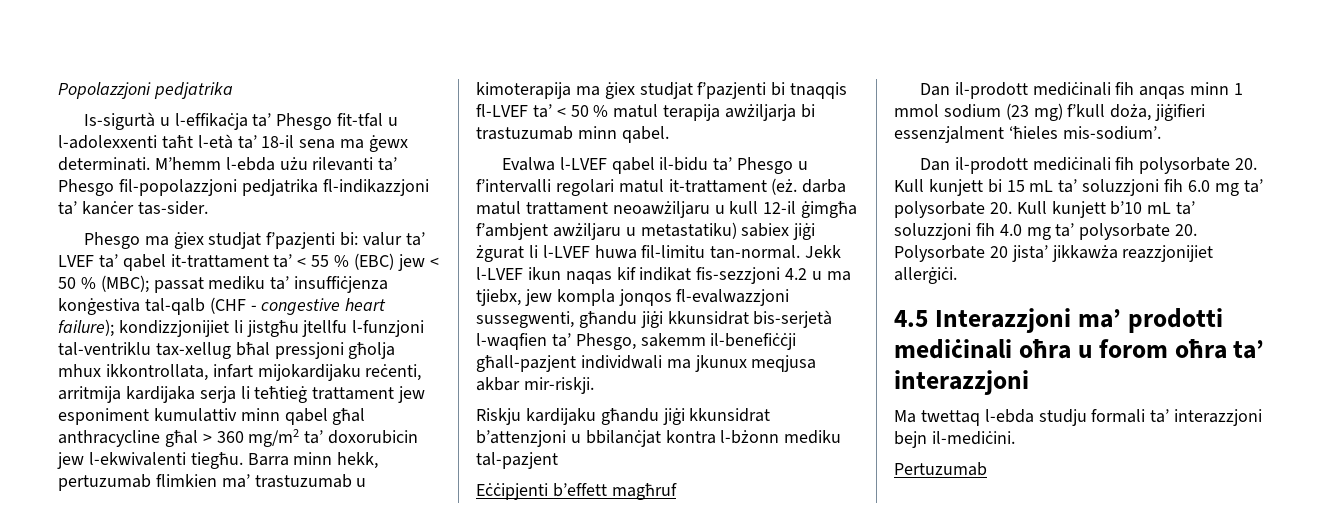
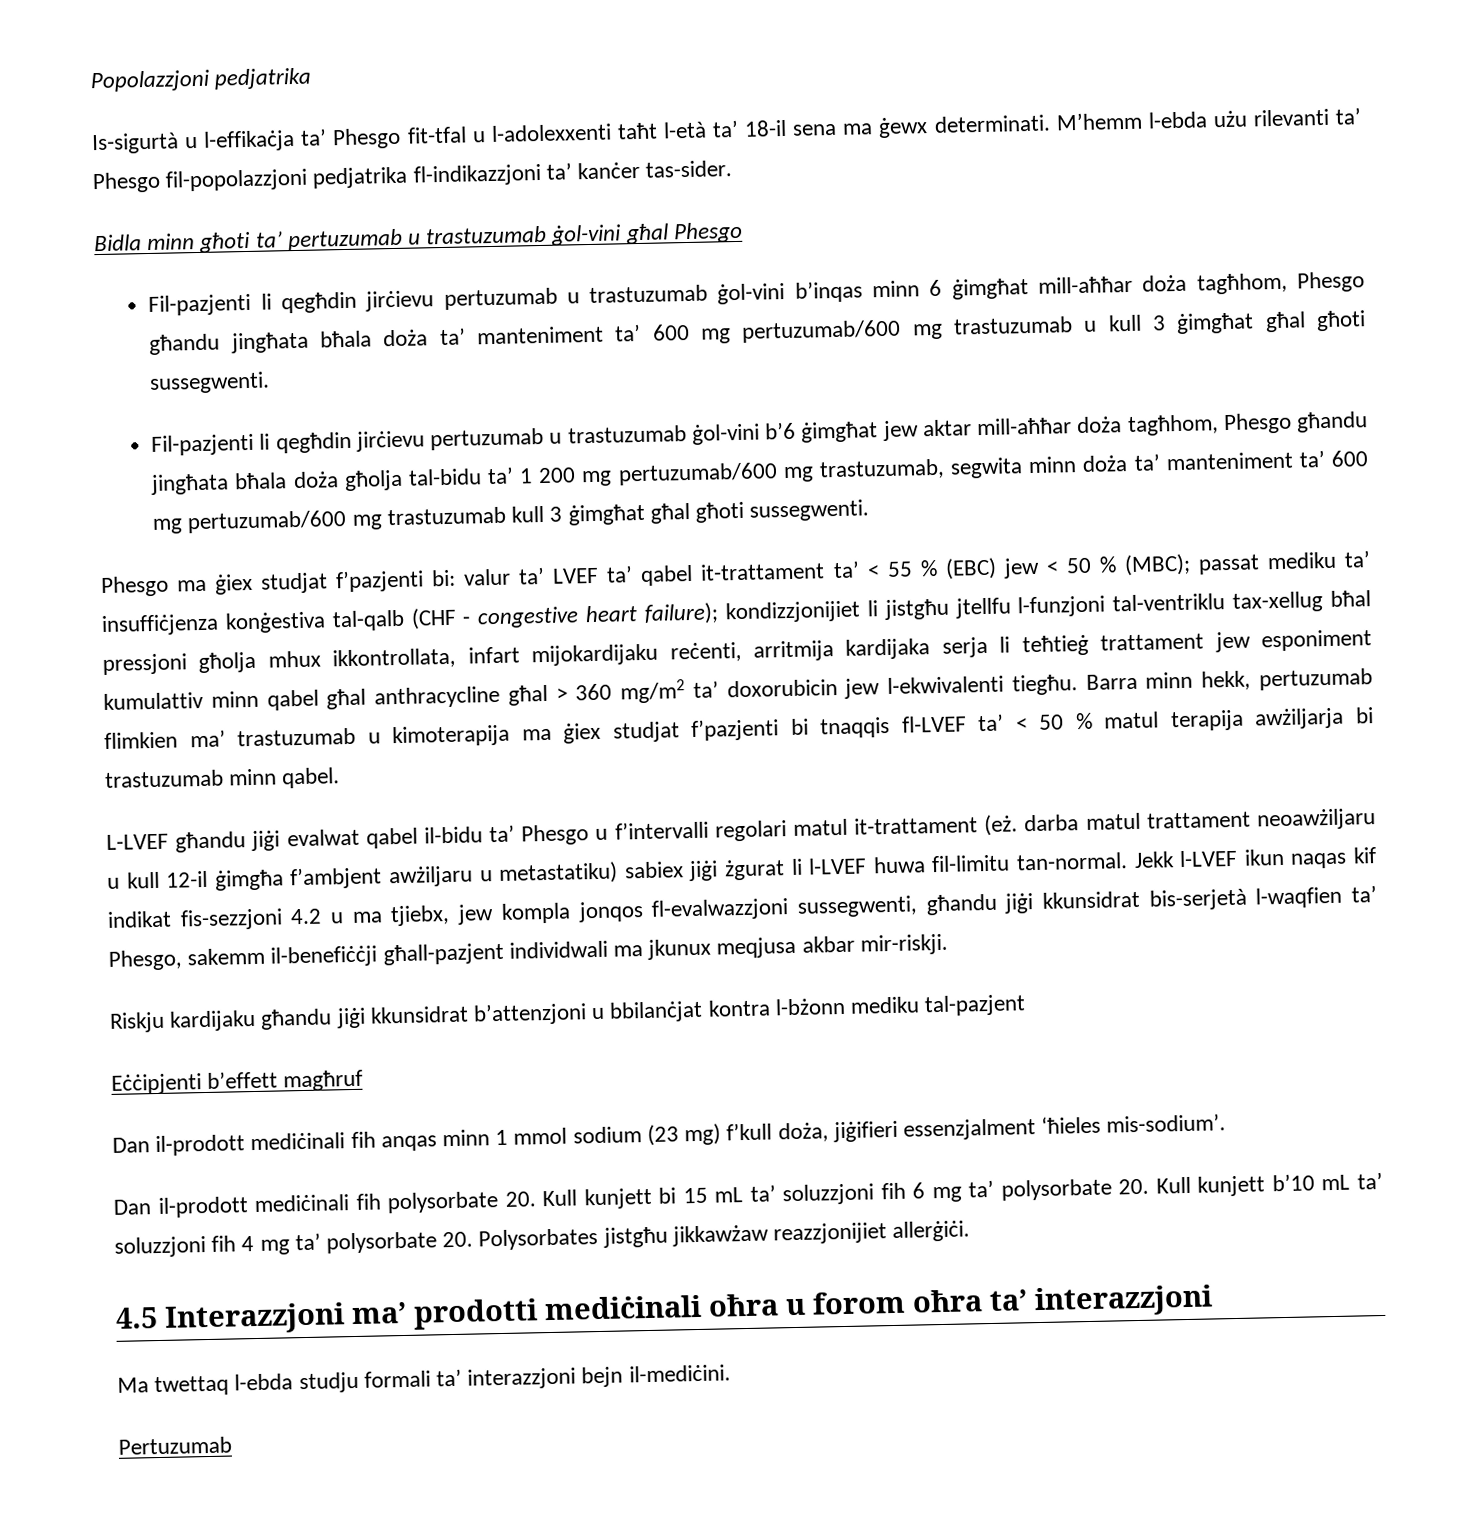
+ Bidla minn għoti ta’ pertuzumab u trastuzumab ġol-vini għal Phesgo
+ Fil-pazjenti li qegħdin jirċievu pertuzumab u trastuzumab ġol-vini b’inqas minn 6 ġimgħat mill-aħħar doża tagħhom, Phesgo għandu jingħata bħala doża ta’ manteniment ta’ 600 mg pertuzumab/600 mg trastuzumab u kull 3 ġimgħat għal għoti sussegwenti.
+ Fil-pazjenti li qegħdin jirċievu pertuzumab u trastuzumab ġol-vini b’6 ġimgħat jew aktar mill-aħħar doża tagħhom, Phesgo għandu jingħata bħala doża għolja tal-bidu ta’ 1 200 mg pertuzumab/600 mg trastuzumab, segwita minn doża ta’ manteniment ta’ 600 mg pertuzumab/600 mg trastuzumab kull 3 ġimgħat għal għoti sussegwenti.
- Evalwa l-LVEF qabel il-bidu ta’ Phesgo u f’intervalli regolari matul it-trattament (eż. darba matul trattament neoawżiljaru u kull 12-il ġimgħa f’ambjent awżiljaru u metastatiku) sabiex jiġi żgurat li l-LVEF huwa fil-limitu tan-normal.
+ L-LVEF għandu jiġi evalwat qabel il-bidu ta’ Phesgo u f’intervalli regolari matul it-trattament (eż. darba matul trattament neoawżiljaru u kull 12-il ġimgħa f’ambjent awżiljaru u metastatiku) sabiex jiġi żgurat li l-LVEF huwa fil-limitu tan-normal.
- Dan il-prodott mediċinali fih polysorbate 20. Kull kunjett bi 15 mL ta’ soluzzjoni fih 6.0 mg ta’ polysorbate 20. Kull kunjett b’10 mL ta’ soluzzjoni fih 4.0 mg ta’ polysorbate 20. Polysorbate 20 jista’ jikkawża reazzjonijiet allerġiċi.
+ Dan il-prodott mediċinali fih polysorbate 20. Kull kunjett bi 15 mL ta’ soluzzjoni fih 6 mg ta’ polysorbate 20. Kull kunjett b’10 mL ta’ soluzzjoni fih 4 mg ta’ polysorbate 20. Polysorbates jistgħu jikkawżaw reazzjonijiet allerġiċi.

